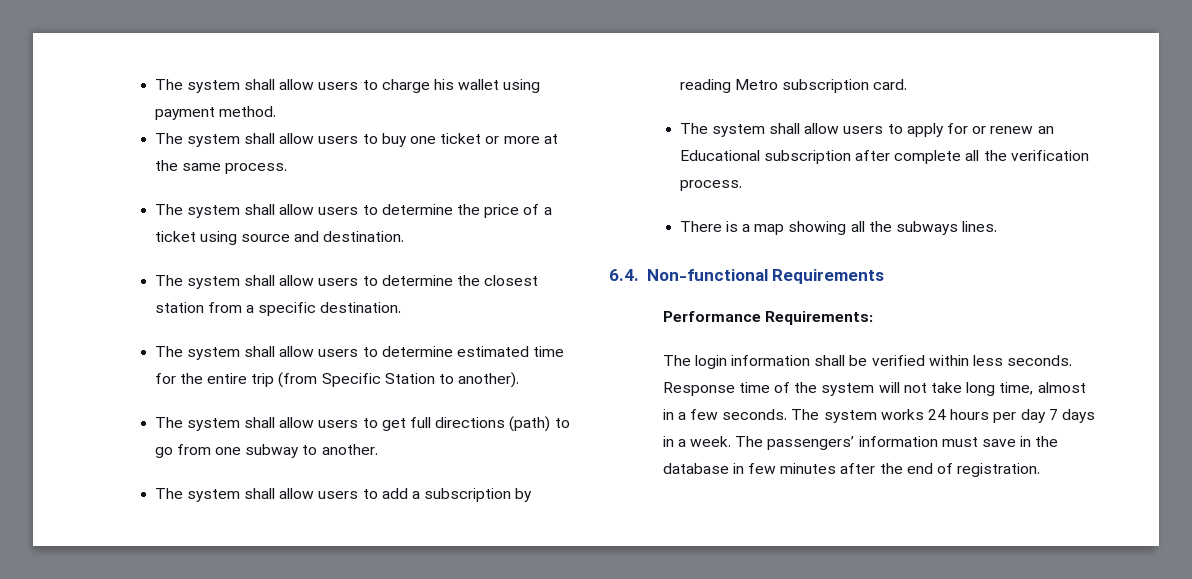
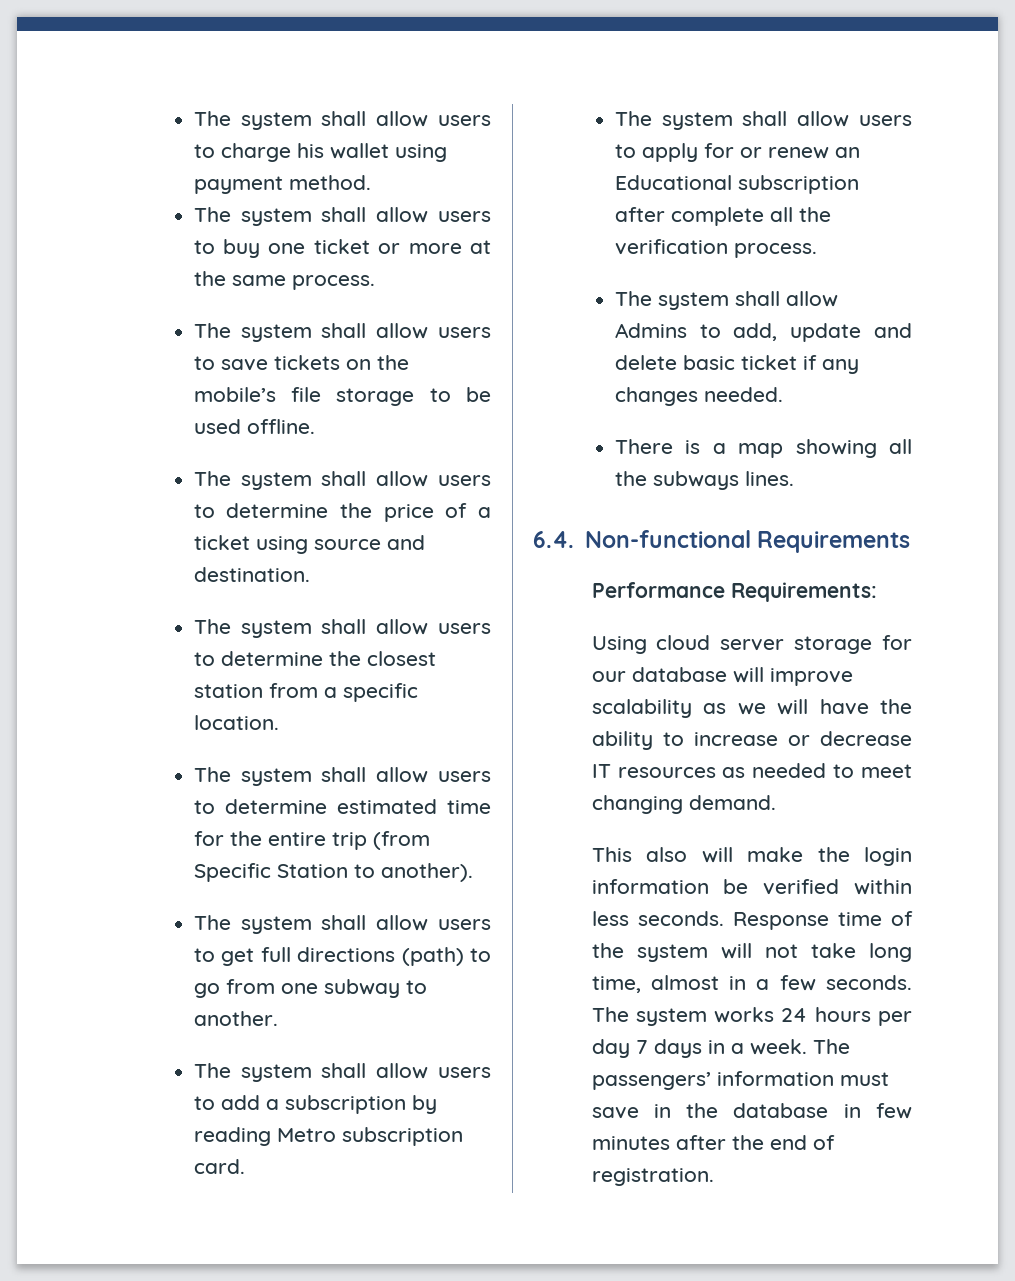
+ The system shall allow users to save tickets on the mobile’s file storage to be used offline.
- The system shall allow users to determine the closest station from a specific destination.
+ The system shall allow users to determine the closest station from a specific location.
+ The system shall allow Admins to add, update and delete basic ticket if any changes needed.
- The login information shall be verified within less seconds.
+ Using cloud server storage for our database will improve scalability as we will have the ability to increase or decrease IT resources as needed to meet changing demand.
+ This also will make the login information be verified within less seconds.

